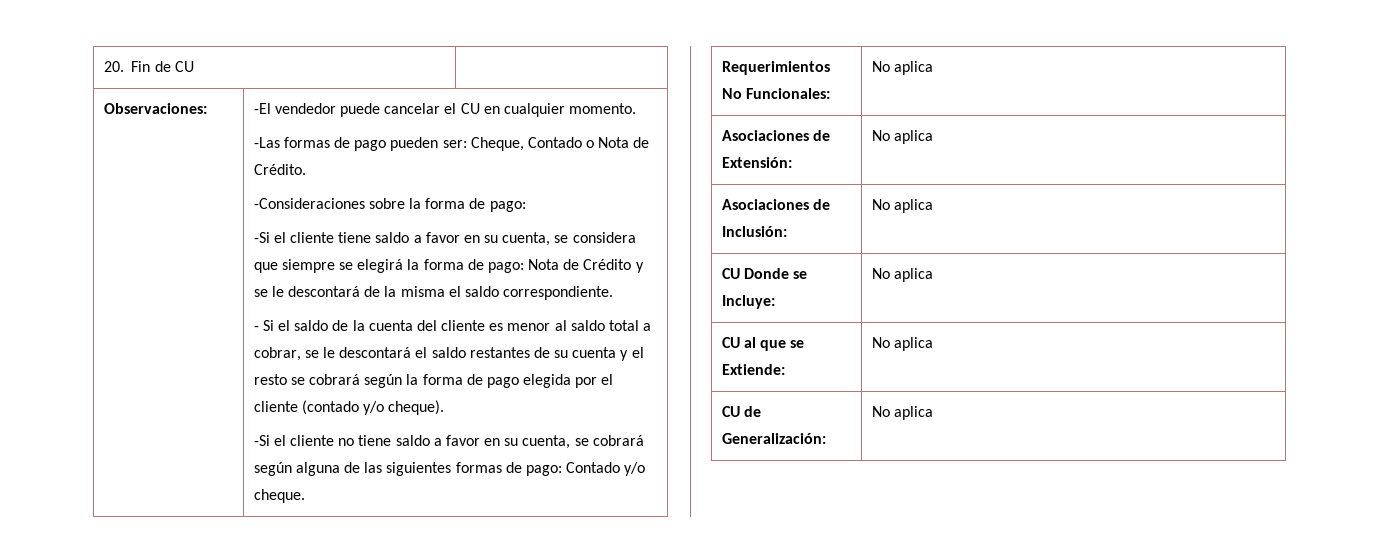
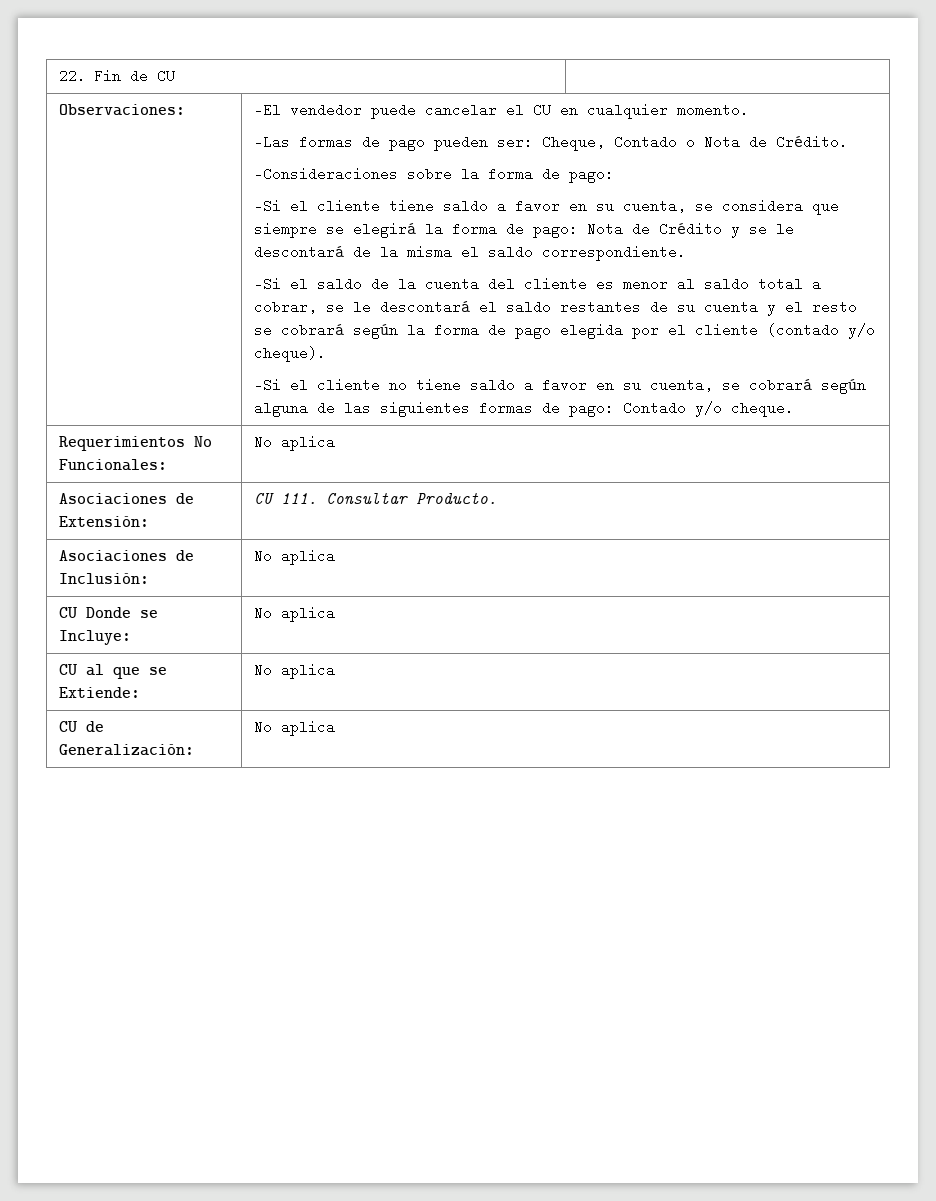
- 20. Fin de CU |
+ 22. Fin de CU |
- - Si el saldo de la cuenta del cliente es menor al saldo total a cobrar, se le descontará el saldo restantes de su cuenta y el resto se cobrará según la forma de pago elegida por el cliente (contado y/o cheque).
+ -Si el saldo de la cuenta del cliente es menor al saldo total a cobrar, se le descontará el saldo restantes de su cuenta y el resto se cobrará según la forma de pago elegida por el cliente (contado y/o cheque).
- Asociaciones de Extensión: | No aplica
+ Asociaciones de Extensión: | CU 111. Consultar Producto.

